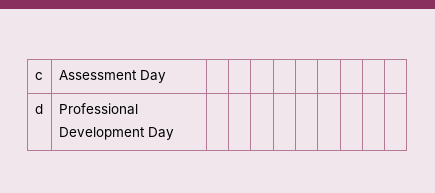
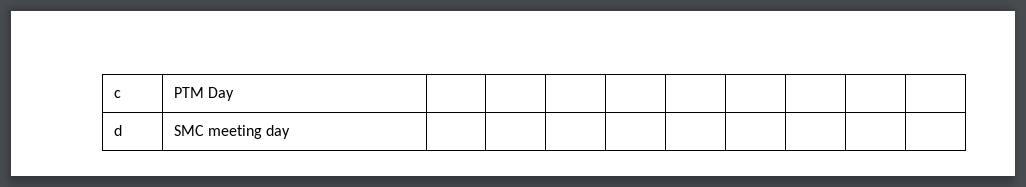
- c | Assessment Day | | | | | | | | |
+ c | PTM Day | | | | | | | | |
- d | Professional Development Day | | | | | | | | |
+ d | SMC meeting day | | | | | | | | |

